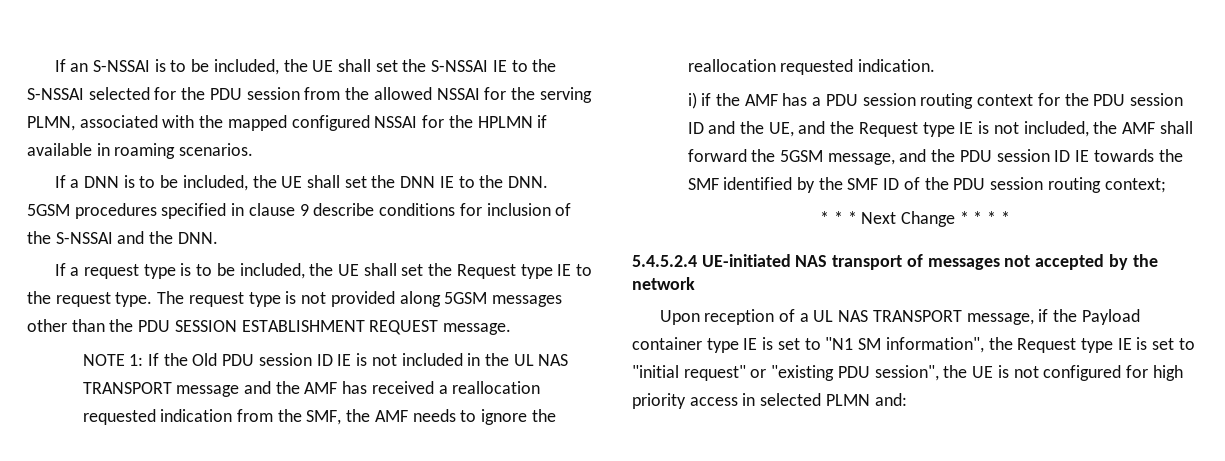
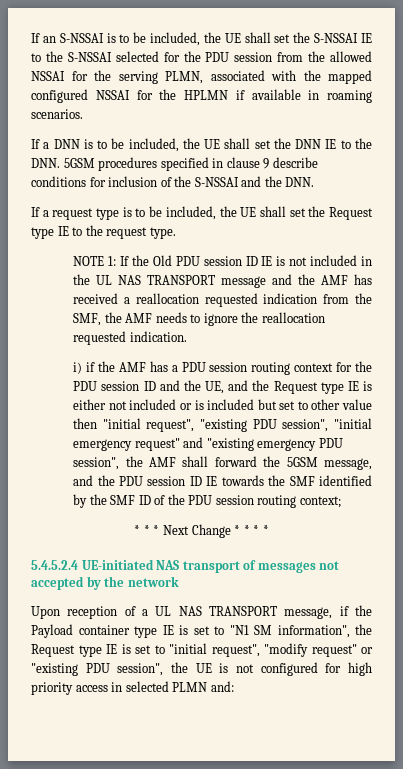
- The request type is not provided along 5GSM messages other than the PDU SESSION ESTABLISHMENT REQUEST message.
- i) if the AMF has a PDU session routing context for the PDU session ID and the UE, and the Request type IE is not included, the AMF shall forward the 5GSM message, and the PDU session ID IE towards the SMF identified by the SMF ID of the PDU session routing context;
+ i) if the AMF has a PDU session routing context for the PDU session ID and the UE, and the Request type IE is either not included or is included but set to other value then "initial request", "existing PDU session", "initial emergency request" and "existing emergency PDU session", the AMF shall forward the 5GSM message, and the PDU session ID IE towards the SMF identified by the SMF ID of the PDU session routing context;
- Upon reception of a UL NAS TRANSPORT message, if the Payload container type IE is set to "N1 SM information", the Request type IE is set to "initial request" or "existing PDU session", the UE is not configured for high priority access in selected PLMN and:
+ Upon reception of a UL NAS TRANSPORT message, if the Payload container type IE is set to "N1 SM information", the Request type IE is set to "initial request", "modify request" or "existing PDU session", the UE is not configured for high priority access in selected PLMN and:

